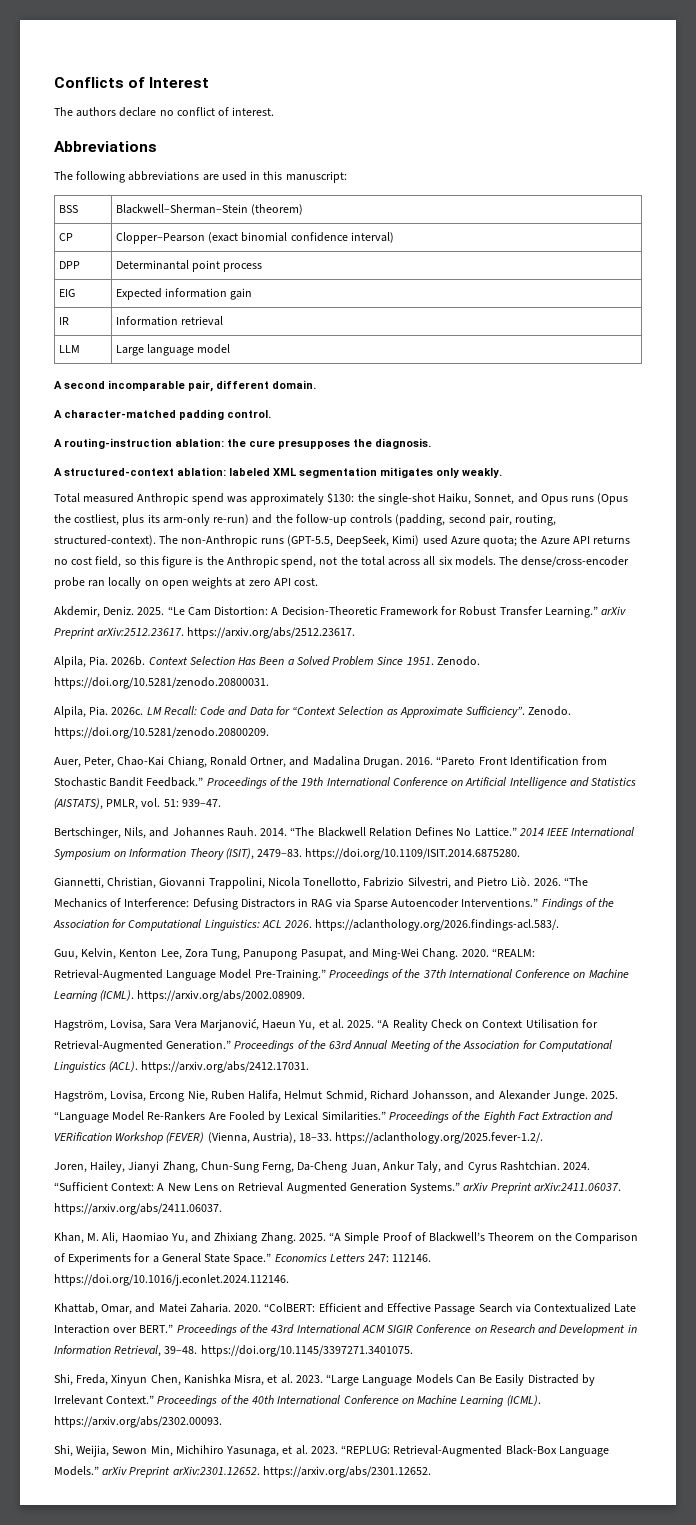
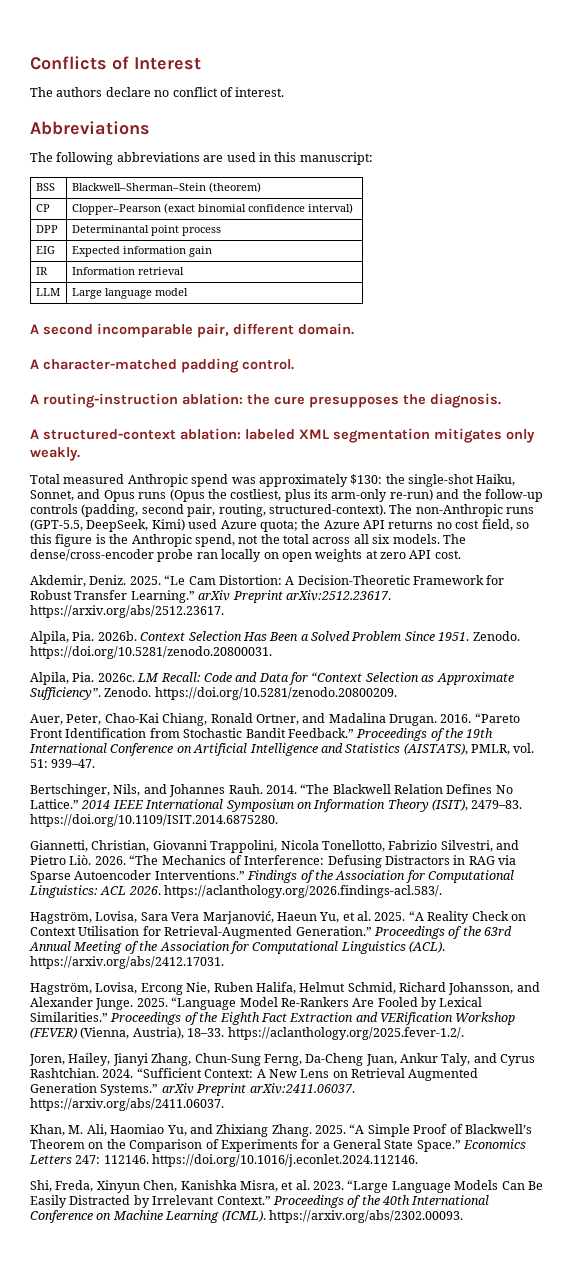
- Guu, Kelvin, Kenton Lee, Zora Tung, Panupong Pasupat, and Ming-Wei Chang. 2020. “REALM: Retrieval-Augmented Language Model Pre-Training.” Proceedings of the 37th International Conference on Machine Learning (ICML). https://arxiv.org/abs/2002.08909.
- Khattab, Omar, and Matei Zaharia. 2020. “ColBERT: Efficient and Effective Passage Search via Contextualized Late Interaction over BERT.” Proceedings of the 43rd International ACM SIGIR Conference on Research and Development in Information Retrieval, 39–48. https://doi.org/10.1145/3397271.3401075.
- Shi, Weijia, Sewon Min, Michihiro Yasunaga, et al. 2023. “REPLUG: Retrieval-Augmented Black-Box Language Models.” arXiv Preprint arXiv:2301.12652. https://arxiv.org/abs/2301.12652.

